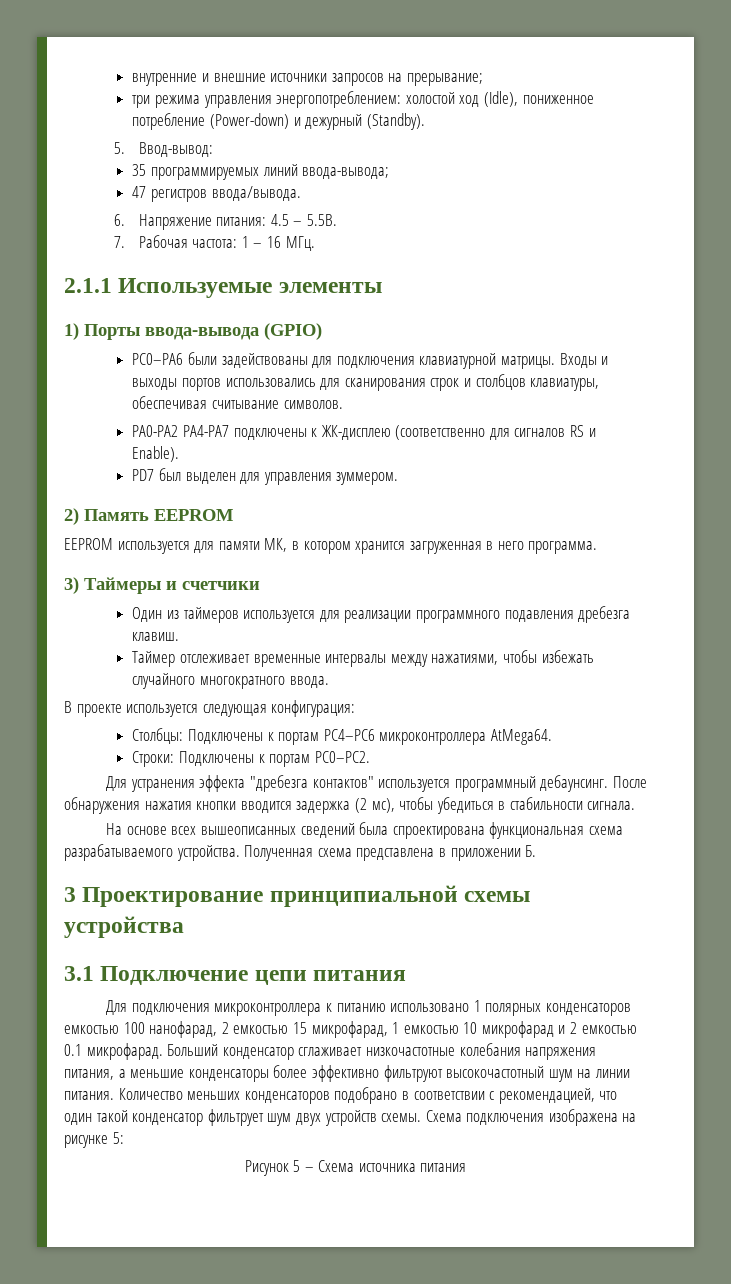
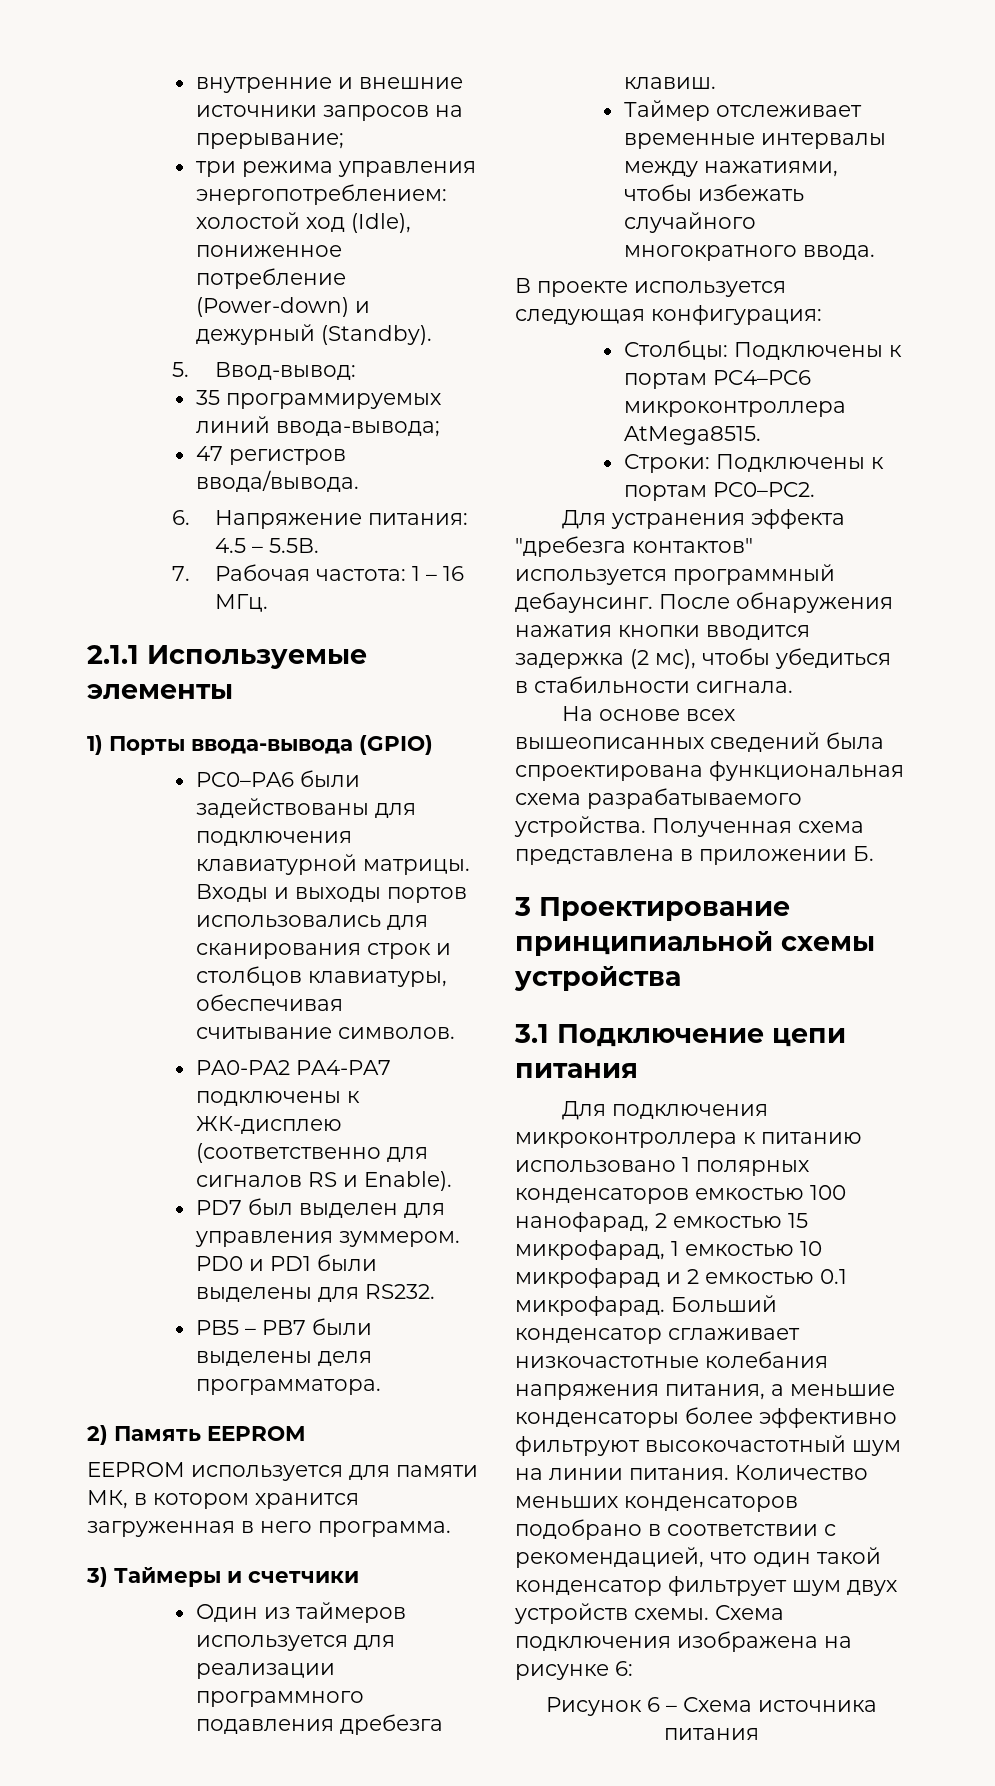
+ PD0 и PD1 были выделены для RS232.
+ PB5 – PB7 были выделены деля программатора.
- Столбцы: Подключены к портам PC4–PC6 микроконтроллера AtMega64.
+ Столбцы: Подключены к портам PC4–PC6 микроконтроллера AtMega8515.
- Схема подключения изображена на рисунке 5:
+ Схема подключения изображена на рисунке 6:
- Рисунок 5 – Схема источника питания
+ Рисунок 6 – Схема источника питания

